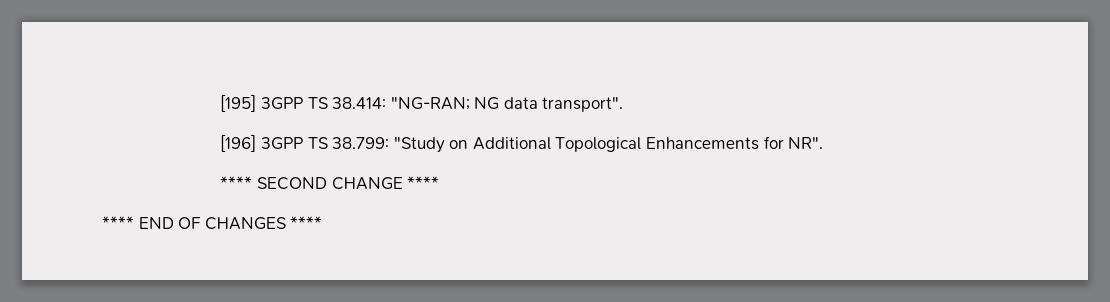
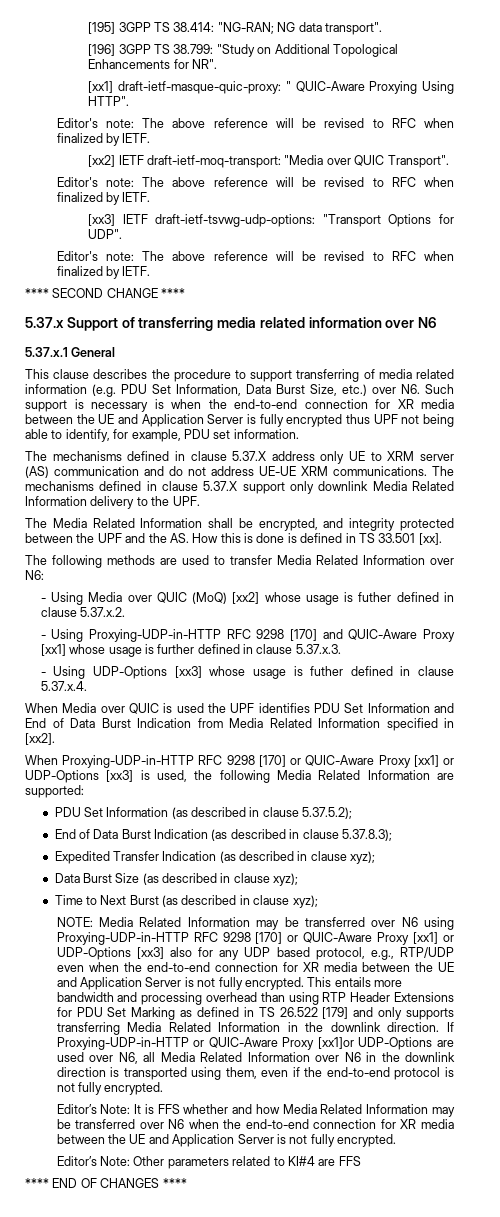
+ [xx1] draft-ietf-masque-quic-proxy: " QUIC-Aware Proxying Using HTTP".
+ Editor's note: The above reference will be revised to RFC when finalized by IETF.
+ [xx2] IETF draft-ietf-moq-transport: "Media over QUIC Transport".
+ Editor's note: The above reference will be revised to RFC when finalized by IETF.
+ [xx3] IETF draft-ietf-tsvwg-udp-options: "Transport Options for UDP".
+ Editor's note: The above reference will be revised to RFC when finalized by IETF.
  **** SECOND CHANGE ****
+ 5.37.x Support of transferring media related information over N6
+ 5.37.x.1 General
+ This clause describes the procedure to support transferring of media related information (e.g. PDU Set Information, Data Burst Size, etc.) over N6. Such support is necessary is when the end-to-end connection for XR media between the UE and Application Server is fully encrypted thus UPF not being able to identify, for example, PDU set information.
+ The mechanisms defined in clause 5.37.X address only UE to XRM server (AS) communication and do not address UE-UE XRM communications. The mechanisms defined in clause 5.37.X support only downlink Media Related Information delivery to the UPF.
+ The Media Related Information shall be encrypted, and integrity protected between the UPF and the AS. How this is done is defined in TS 33.501 [xx].
+ The following methods are used to transfer Media Related Information over N6:
+ - Using Media over QUIC (MoQ) [xx2] whose usage is futher defined in clause 5.37.x.2.
+ - Using Proxying-UDP-in-HTTP RFC 9298 [170] and QUIC-Aware Proxy [xx1] whose usage is further defined in clause 5.37.x.3.
+ - Using UDP-Options [xx3] whose usage is futher defined in clause 5.37.x.4.
+ When Media over QUIC is used the UPF identifies PDU Set Information and End of Data Burst Indication from Media Related Information specified in [xx2].
+ When Proxying-UDP-in-HTTP RFC 9298 [170] or QUIC-Aware Proxy [xx1] or UDP-Options [xx3] is used, the following Media Related Information are supported:
+ PDU Set Information (as described in clause 5.37.5.2);
+ End of Data Burst Indication (as described in clause 5.37.8.3);
+ Expedited Transfer Indication (as described in clause xyz);
+ Data Burst Size (as described in clause xyz);
+ Time to Next Burst (as described in clause xyz);
+ NOTE: Media Related Information may be transferred over N6 using Proxying-UDP-in-HTTP RFC 9298 [170] or QUIC-Aware Proxy [xx1] or UDP-Options [xx3] also for any UDP based protocol, e.g., RTP/UDP even when the end-to-end connection for XR media between the UE and Application Server is not fully encrypted. This entails more bandwidth and processing overhead than using RTP Header Extensions for PDU Set Marking as defined in TS 26.522 [179] and only supports transferring Media Related Information in the downlink direction. If Proxying-UDP-in-HTTP or QUIC-Aware Proxy [xx1]or UDP-Options are used over N6, all Media Related Information over N6 in the downlink direction is transported using them, even if the end-to-end protocol is not fully encrypted.
+ Editor’s Note: It is FFS whether and how Media Related Information may be transferred over N6 when the end-to-end connection for XR media between the UE and Application Server is not fully encrypted.
+ Editor’s Note: Other parameters related to KI#4 are FFS

